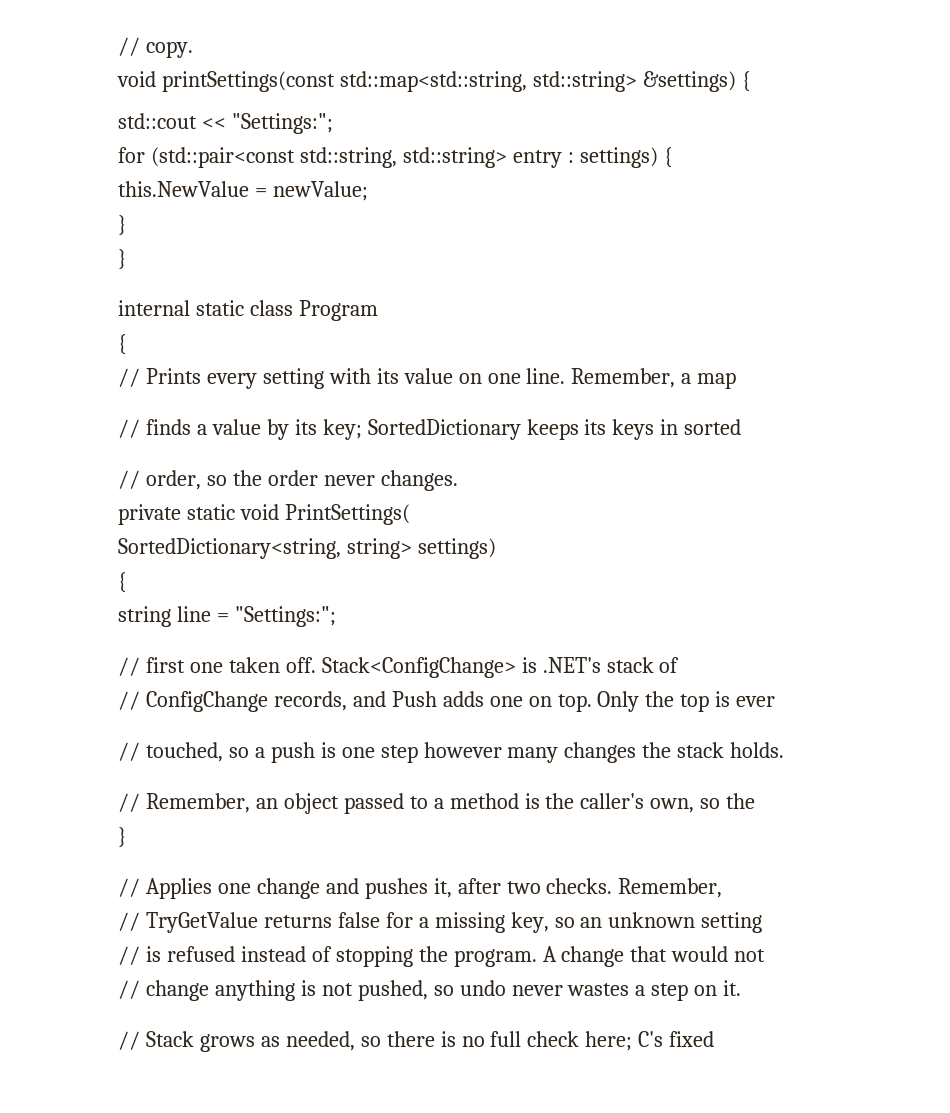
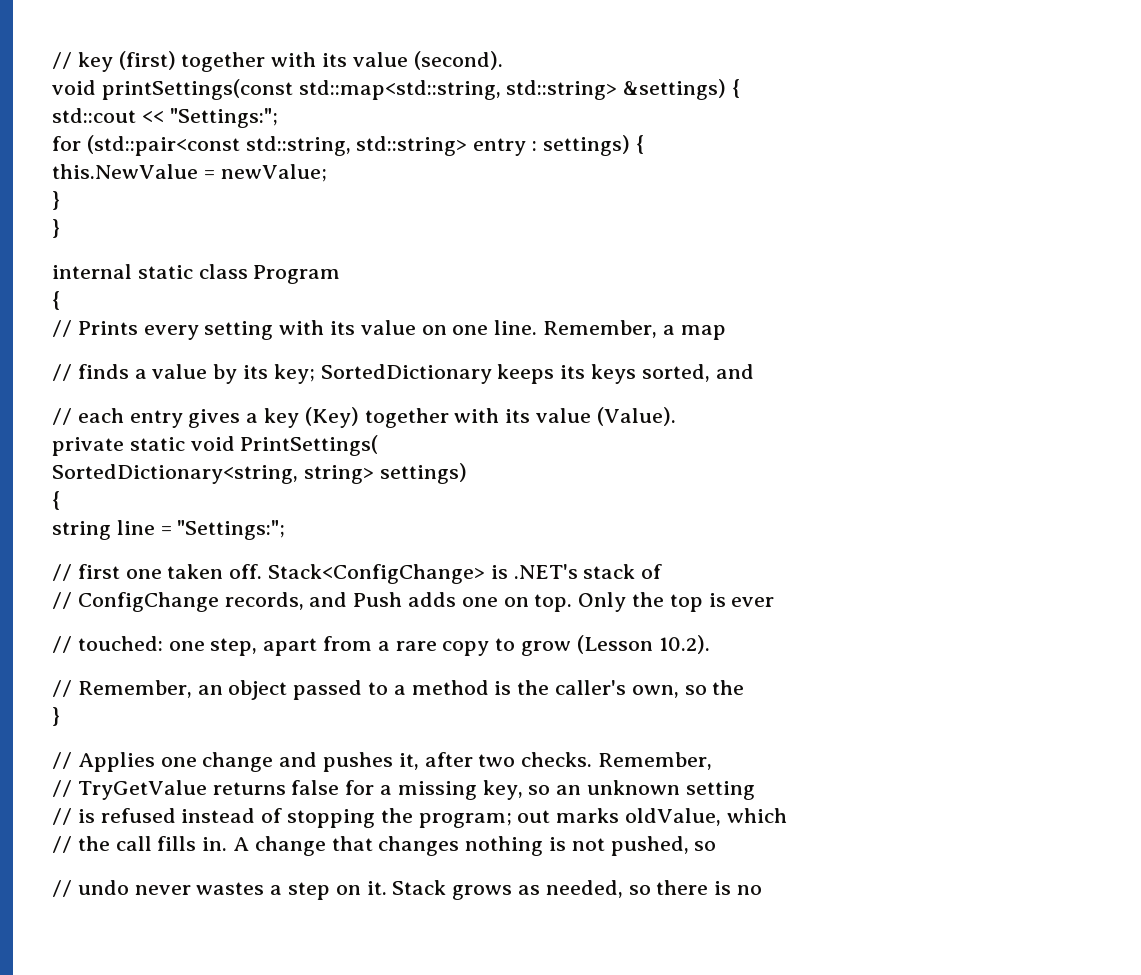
- // copy.
+ // key (first) together with its value (second).
- // finds a value by its key; SortedDictionary keeps its keys in sorted
- // order, so the order never changes.
+ // finds a value by its key; SortedDictionary keeps its keys sorted, and
+ // each entry gives a key (Key) together with its value (Value).
- // touched, so a push is one step however many changes the stack holds.
+ // touched: one step, apart from a rare copy to grow (Lesson 10.2).
- // is refused instead of stopping the program. A change that would not
- // change anything is not pushed, so undo never wastes a step on it.
- // Stack grows as needed, so there is no full check here; C's fixed
+ // is refused instead of stopping the program; out marks oldValue, which
+ // the call fills in. A change that changes nothing is not pushed, so
+ // undo never wastes a step on it. Stack grows as needed, so there is no

